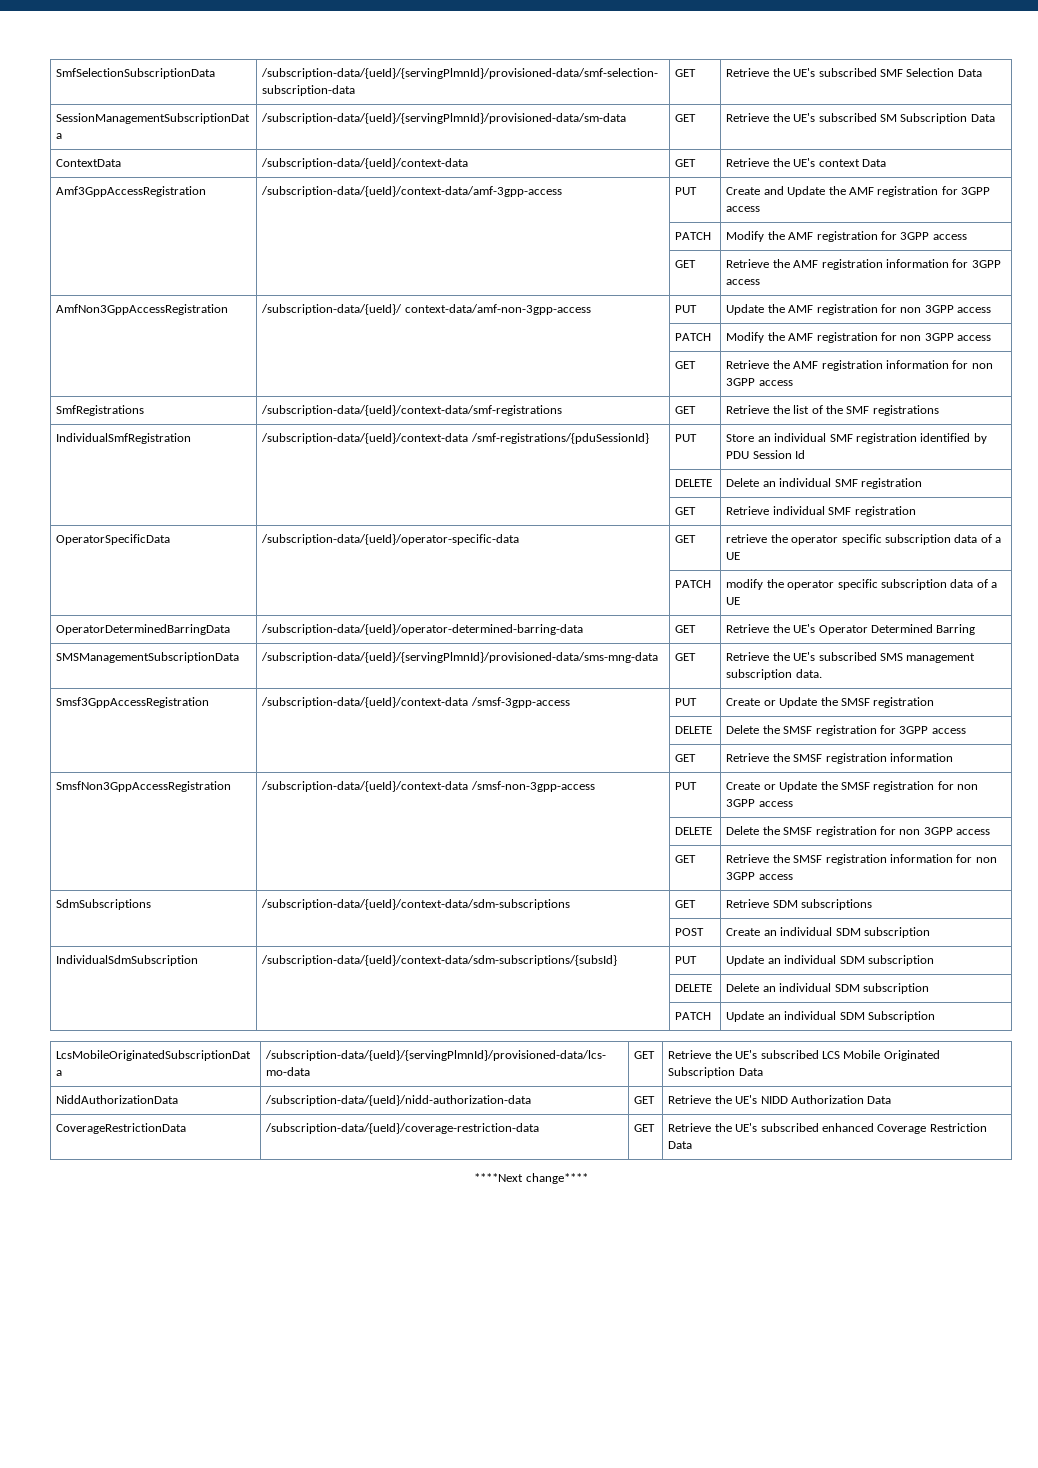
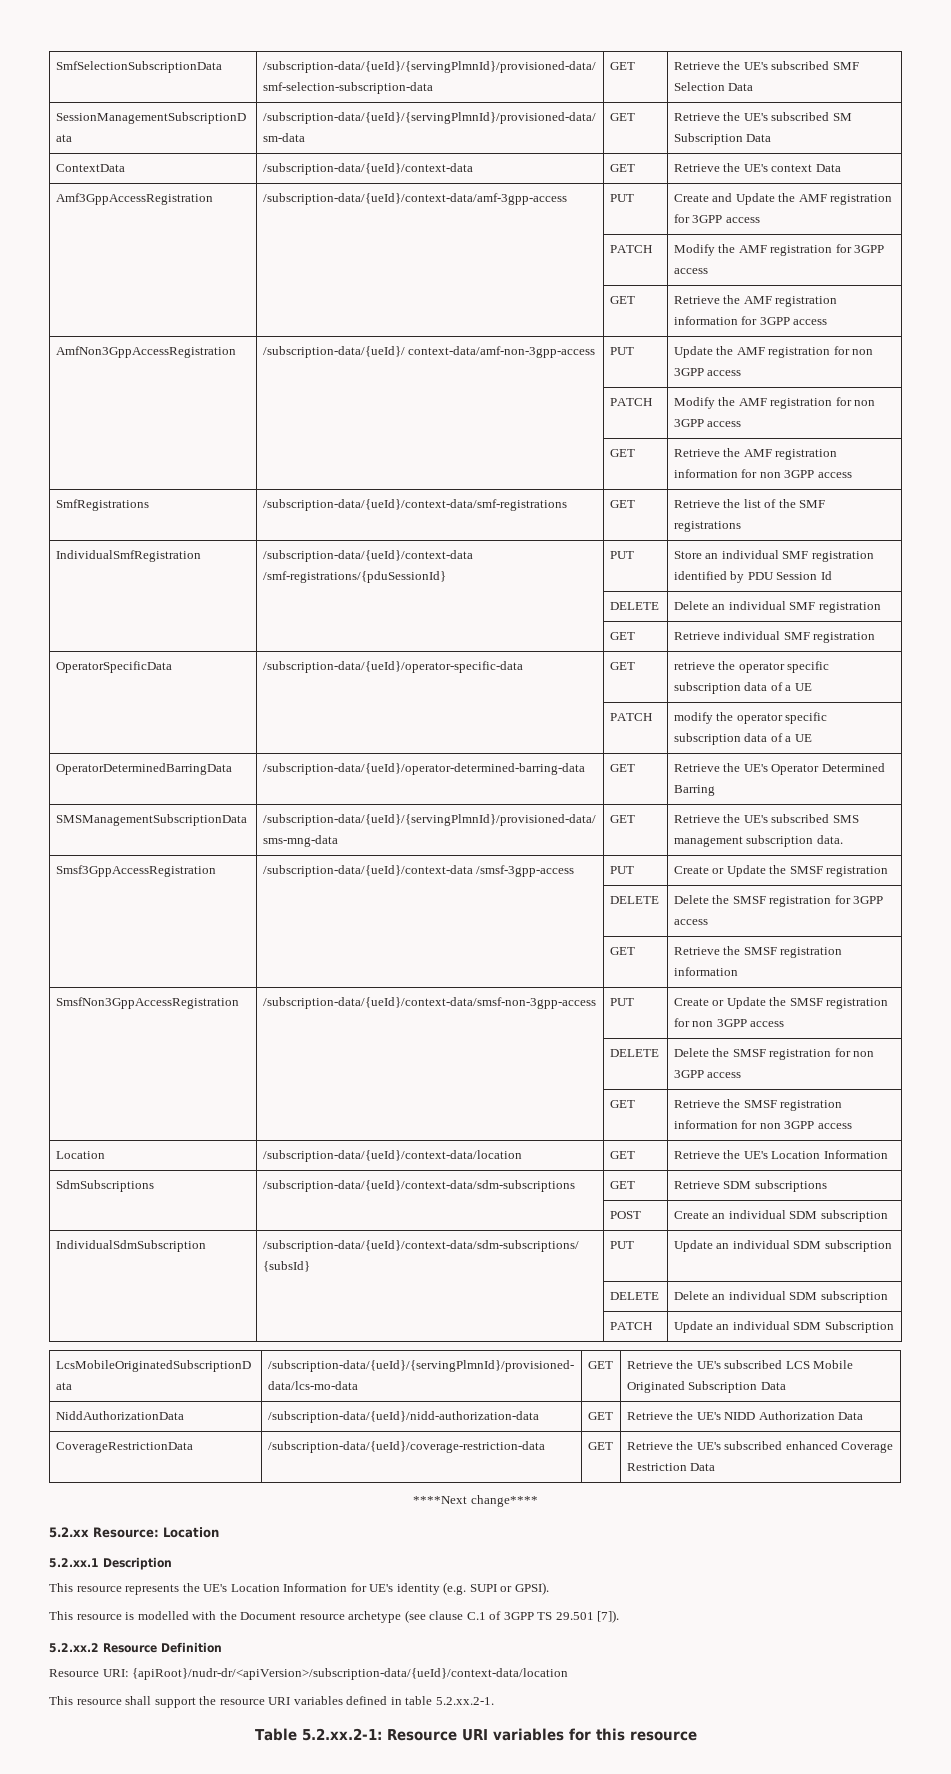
- SmsfNon3GppAccessRegistration | /subscription-data/{ueId}/context-data /smsf-non-3gpp-access | PUT | Create or Update the SMSF registration for non 3GPP access
+ SmsfNon3GppAccessRegistration | /subscription-data/{ueId}/context-data/smsf-non-3gpp-access | PUT | Create or Update the SMSF registration for non 3GPP access
+ Location | /subscription-data/{ueId}/context-data/location | GET | Retrieve the UE's Location Information
+ 5.2.xx Resource: Location
+ 5.2.xx.1 Description
+ This resource represents the UE's Location Information for UE's identity (e.g. SUPI or GPSI).
+ This resource is modelled with the Document resource archetype (see clause C.1 of 3GPP TS 29.501 [7]).
+ 5.2.xx.2 Resource Definition
+ Resource URI: {apiRoot}/nudr-dr/<apiVersion>/subscription-data/{ueId}/context-data/location
+ This resource shall support the resource URI variables defined in table 5.2.xx.2-1.
+ Table 5.2.xx.2-1: Resource URI variables for this resource

